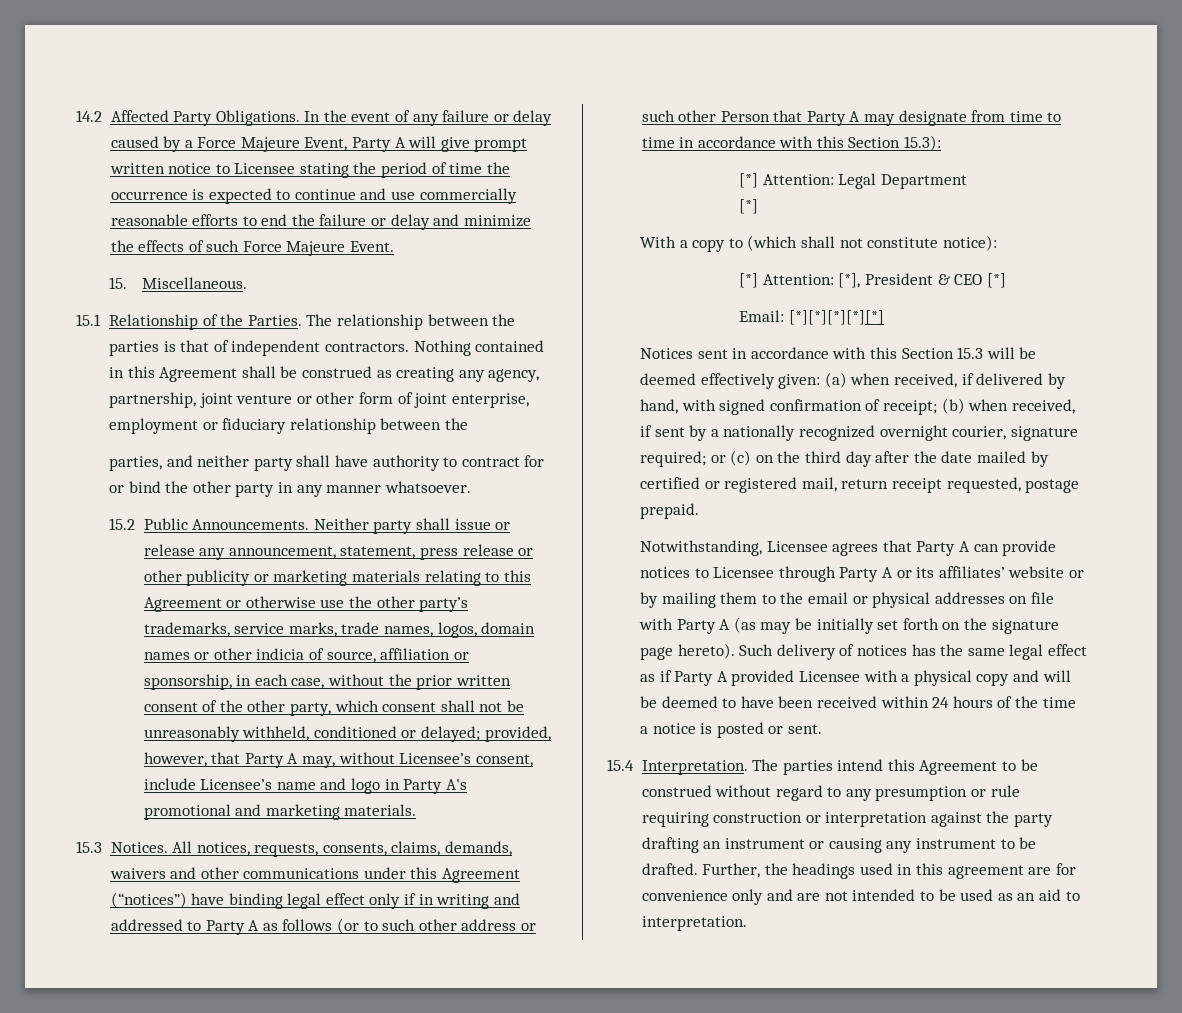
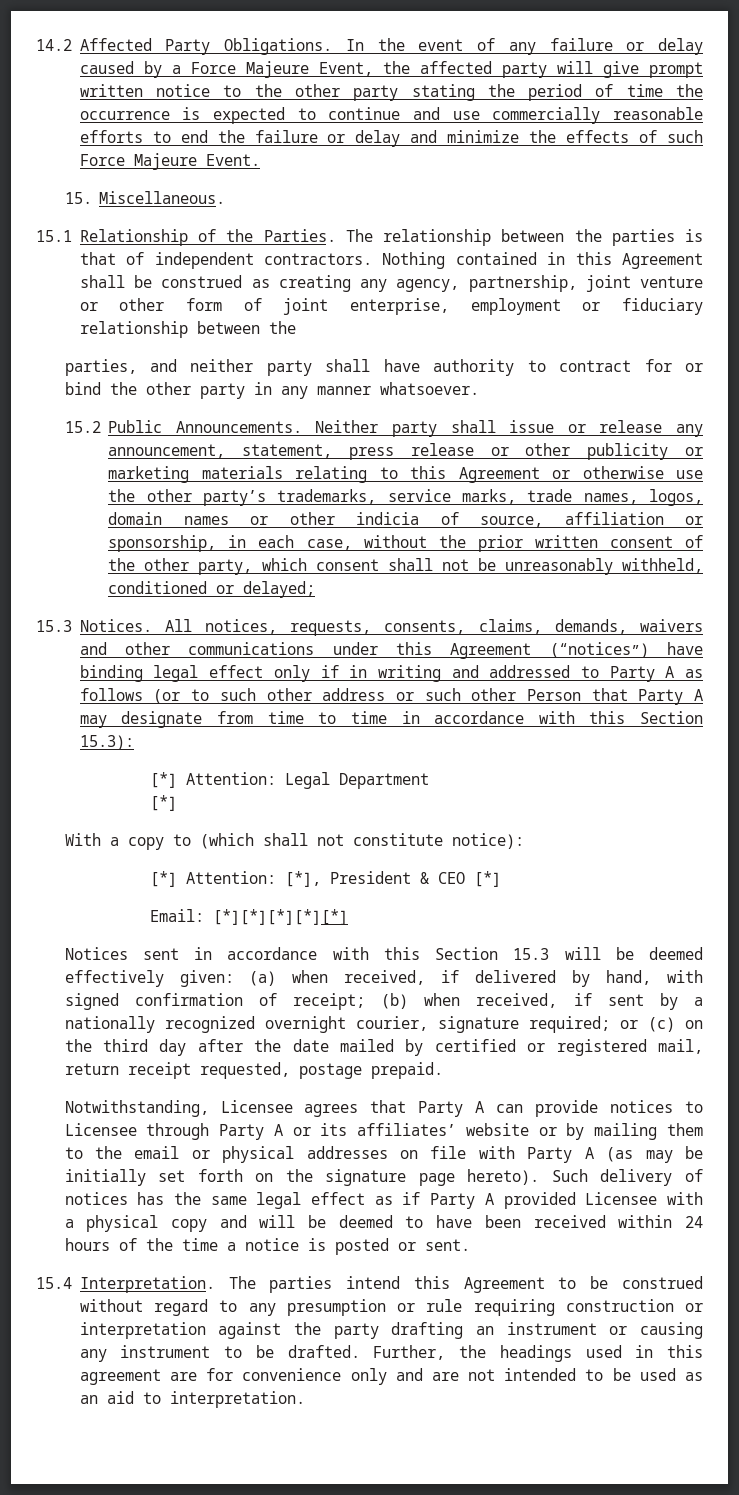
- In the event of any failure or delay caused by a Force Majeure Event, Party A will give prompt written notice to Licensee stating the period of time the occurrence is expected to continue and use commercially reasonable efforts to end the failure or delay and minimize the effects of such Force Majeure Event.
+ In the event of any failure or delay caused by a Force Majeure Event, the affected party will give prompt written notice to the other party stating the period of time the occurrence is expected to continue and use commercially reasonable efforts to end the failure or delay and minimize the effects of such Force Majeure Event.
- provided, however, that Party A may, without Licensee’s consent, include Licensee’s name and logo in Party A's promotional and marketing materials.

